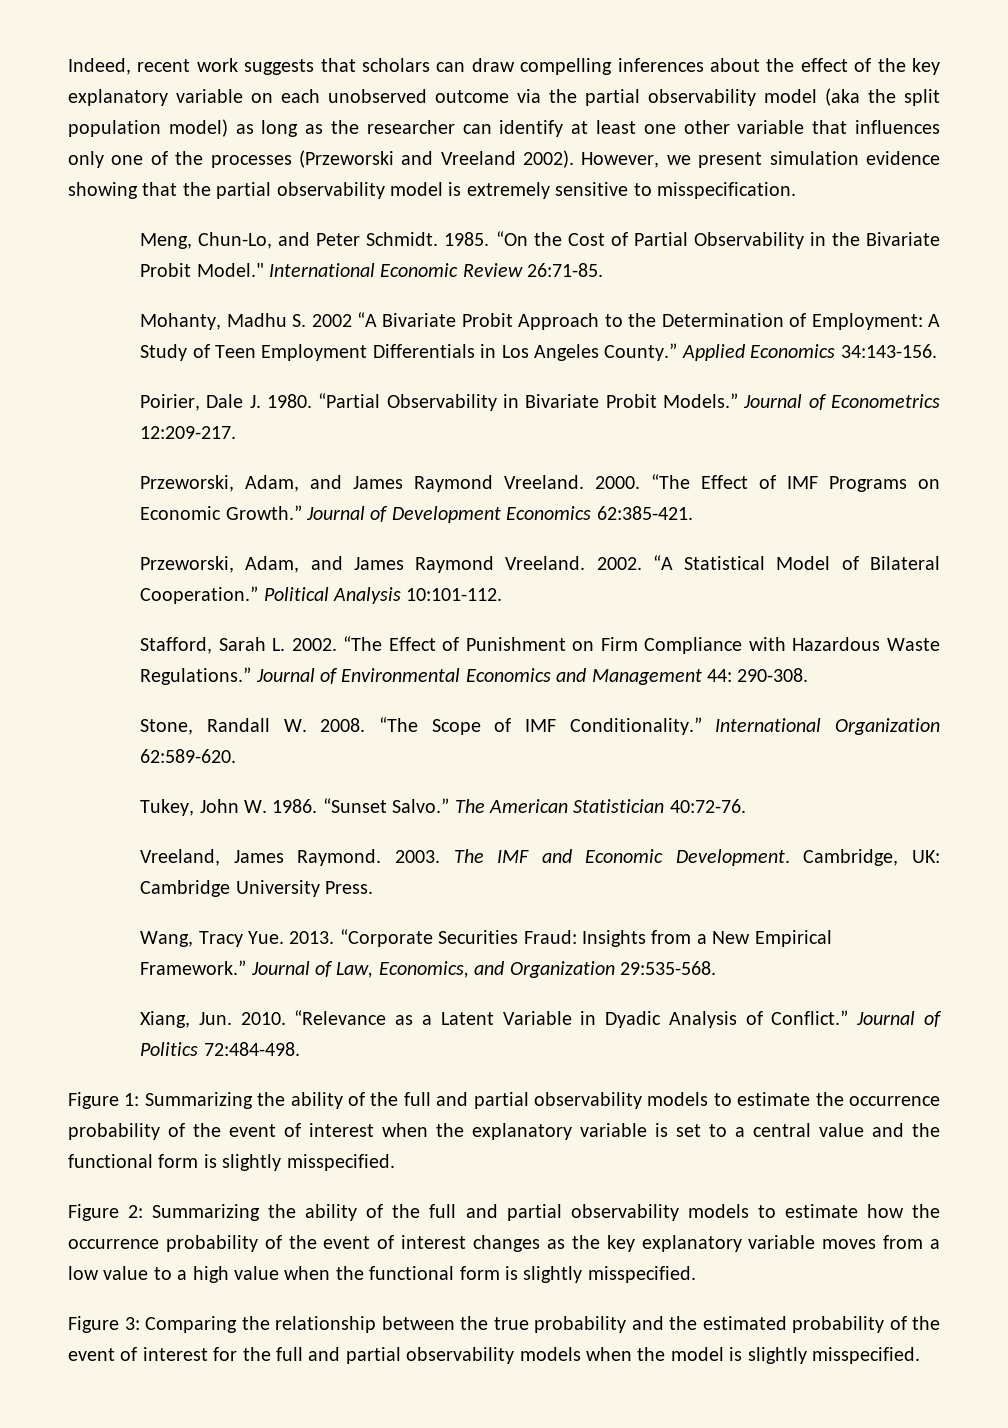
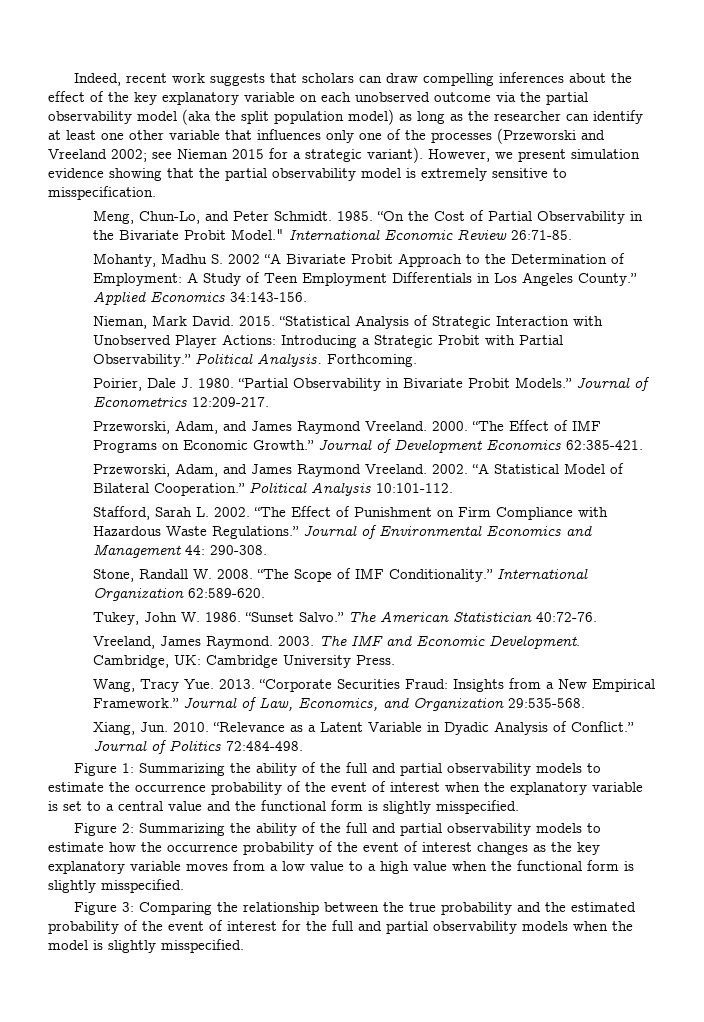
- Indeed, recent work suggests that scholars can draw compelling inferences about the effect of the key explanatory variable on each unobserved outcome via the partial observability model (aka the split population model) as long as the researcher can identify at least one other variable that influences only one of the processes (Przeworski and Vreeland 2002).
+ Indeed, recent work suggests that scholars can draw compelling inferences about the effect of the key explanatory variable on each unobserved outcome via the partial observability model (aka the split population model) as long as the researcher can identify at least one other variable that influences only one of the processes (Przeworski and Vreeland 2002; see Nieman 2015 for a strategic variant).
+ Nieman, Mark David. 2015. “Statistical Analysis of Strategic Interaction with Unobserved Player Actions: Introducing a Strategic Probit with Partial Observability.” Political Analysis. Forthcoming.

